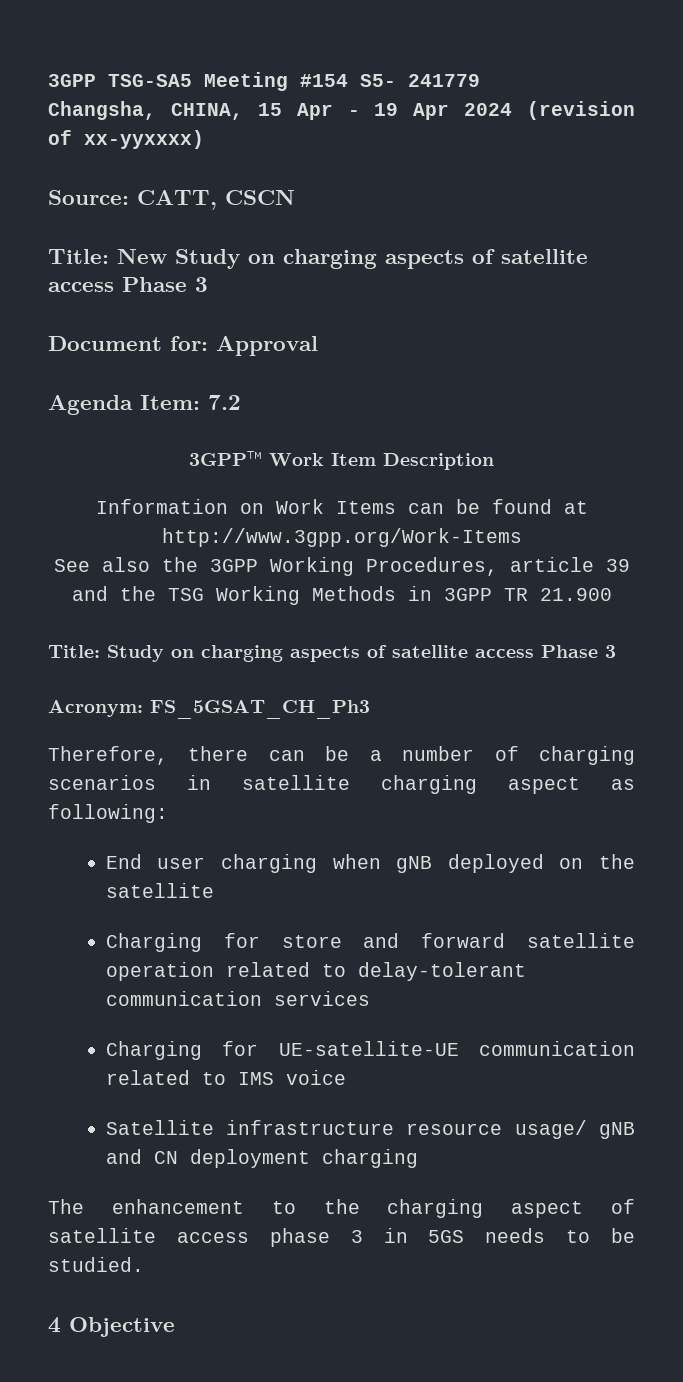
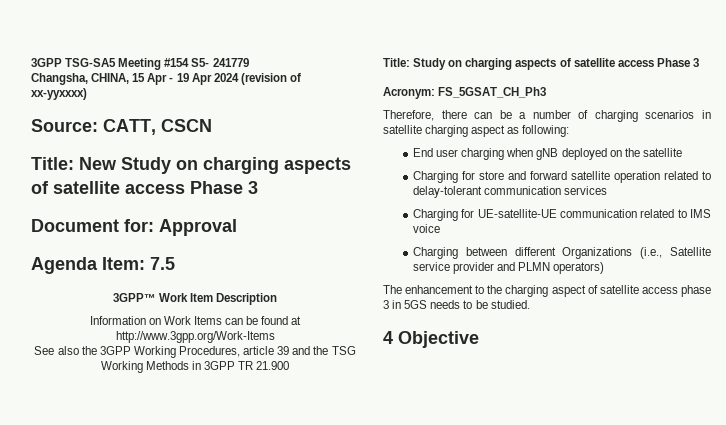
- Agenda Item: 7.2
+ Agenda Item: 7.5
- Satellite infrastructure resource usage/ gNB and CN deployment charging
+ Charging between different Organizations (i.e., Satellite service provider and PLMN operators)

